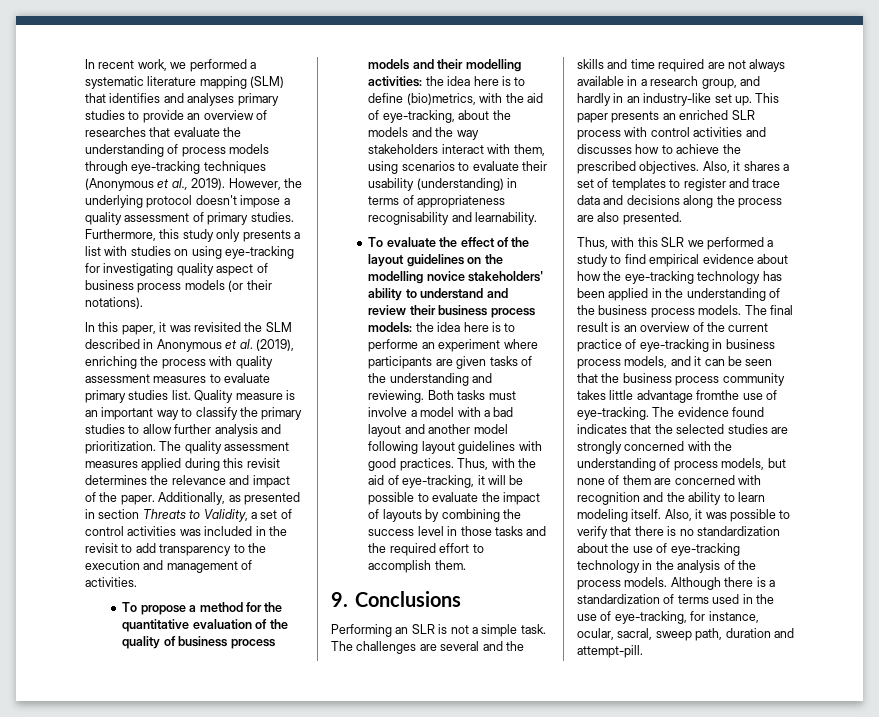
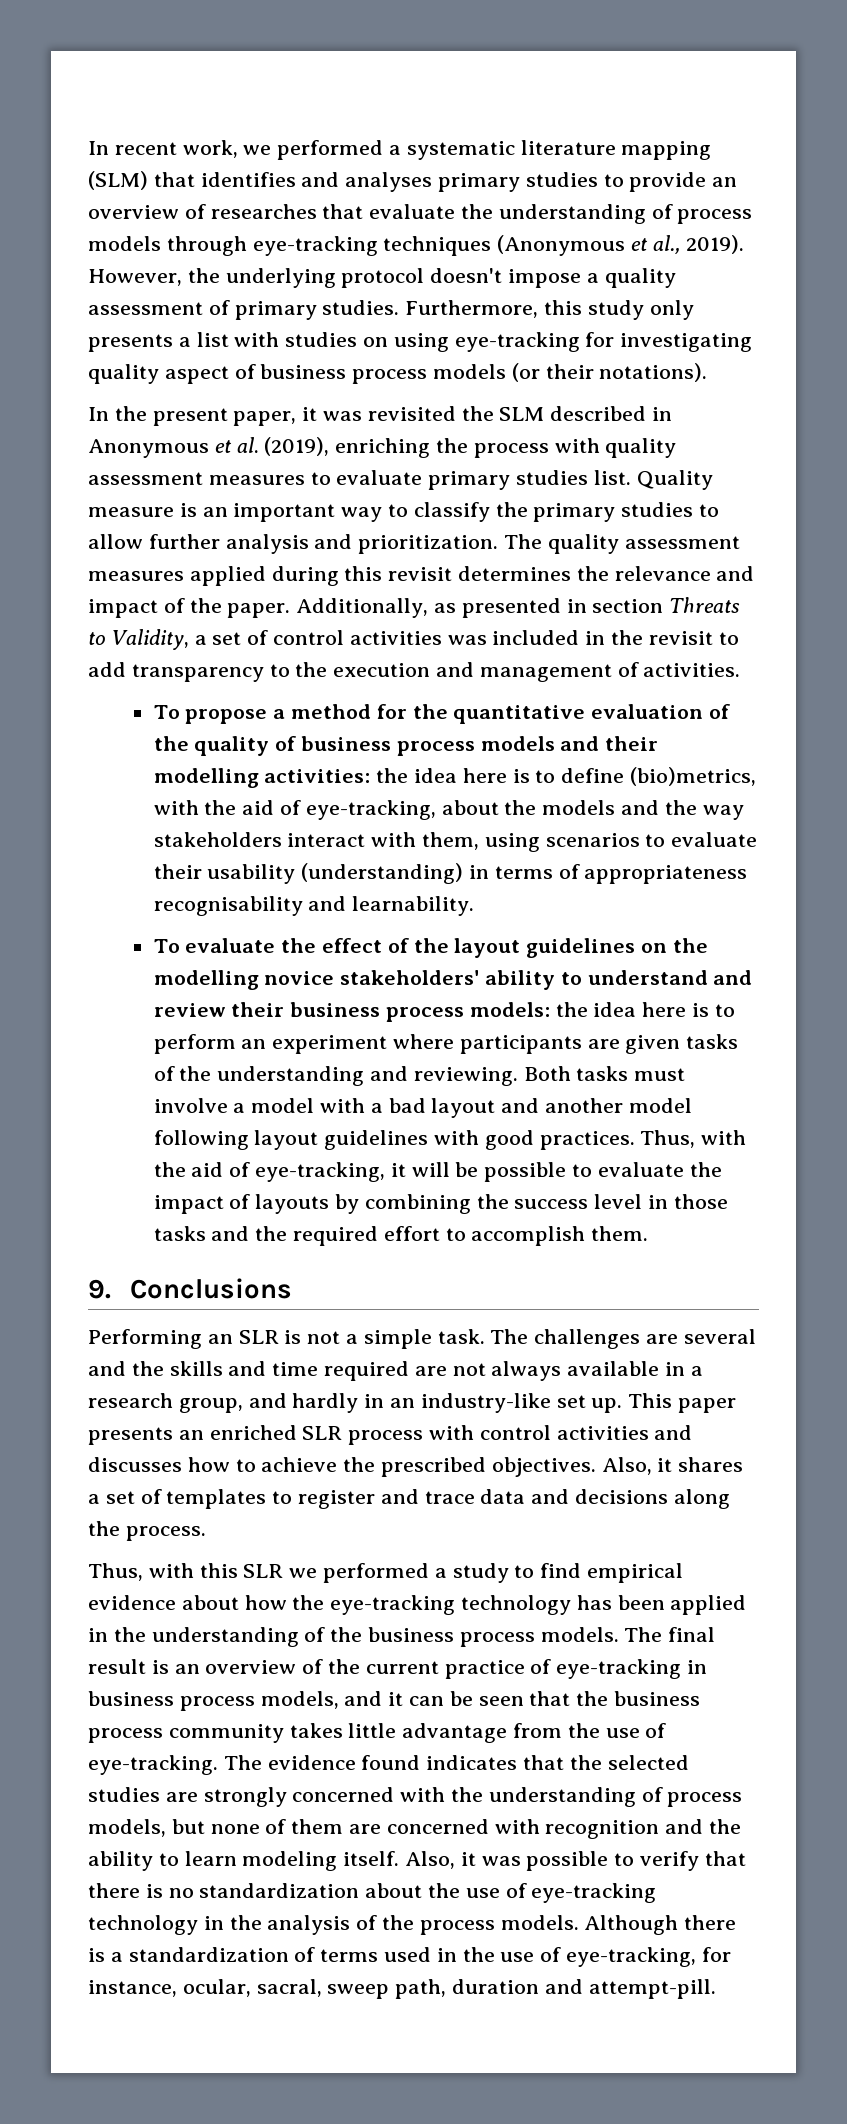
- In this paper, it was revisited the SLM described in Anonymous et al. (2019), enriching the process with quality assessment measures to evaluate primary studies list.
+ In the present paper, it was revisited the SLM described in Anonymous et al. (2019), enriching the process with quality assessment measures to evaluate primary studies list.
- To evaluate the effect of the layout guidelines on the modelling novice stakeholders' ability to understand and review their business process models: the idea here is to performe an experiment where participants are given tasks of the understanding and reviewing.
+ To evaluate the effect of the layout guidelines on the modelling novice stakeholders' ability to understand and review their business process models: the idea here is to perform an experiment where participants are given tasks of the understanding and reviewing.
- Also, it shares a set of templates to register and trace data and decisions along the process are also presented.
+ Also, it shares a set of templates to register and trace data and decisions along the process.
- The final result is an overview of the current practice of eye-tracking in business process models, and it can be seen that the business process community takes little advantage fromthe use of eye-tracking.
+ The final result is an overview of the current practice of eye-tracking in business process models, and it can be seen that the business process community takes little advantage from the use of eye-tracking.

